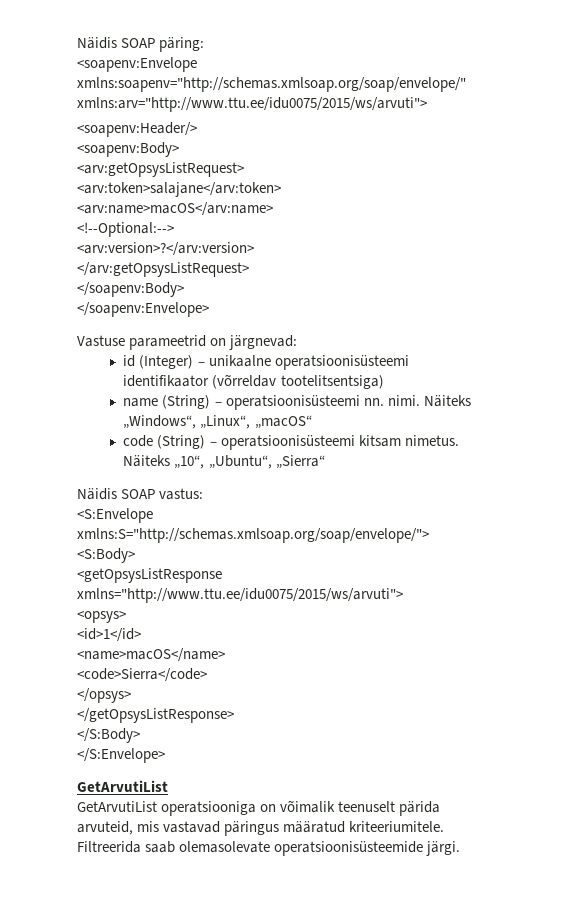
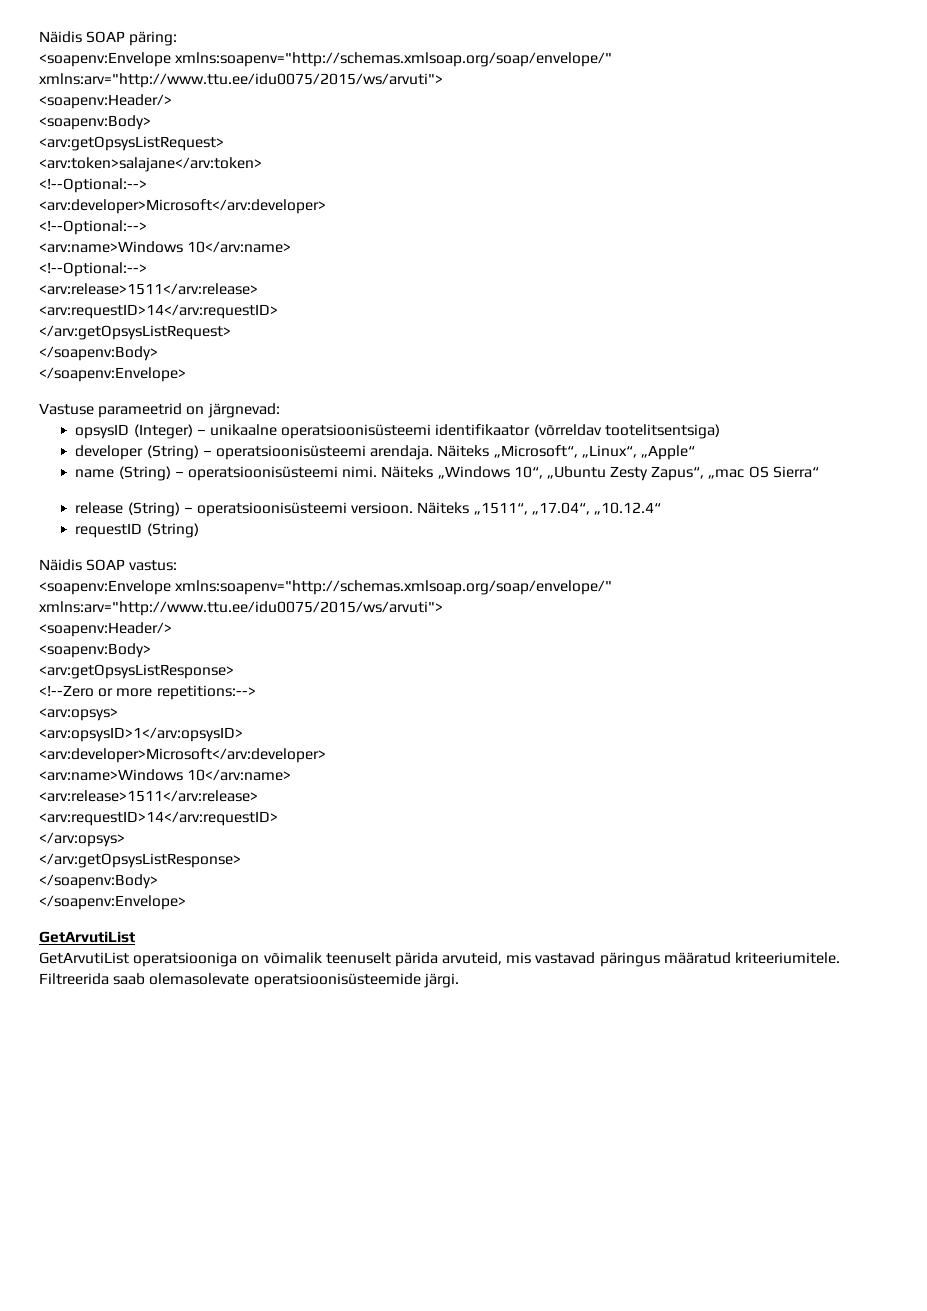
  <arv:token>salajane</arv:token>
- <arv:name>macOS</arv:name>
  <!--Optional:-->
- <arv:version>?</arv:version>
+ <arv:developer>Microsoft</arv:developer>
+ <!--Optional:-->
+ <arv:name>Windows 10</arv:name>
+ <!--Optional:-->
+ <arv:release>1511</arv:release>
+ <arv:requestID>14</arv:requestID>
- id (Integer) – unikaalne operatsioonisüsteemi identifikaator (võrreldav tootelitsentsiga)
+ opsysID (Integer) – unikaalne operatsioonisüsteemi identifikaator (võrreldav tootelitsentsiga)
+ developer (String) – operatsioonisüsteemi arendaja. Näiteks „Microsoft“, „Linux“, „Apple“
- name (String) – operatsioonisüsteemi nn. nimi.
+ name (String) – operatsioonisüsteemi nimi.
- Näiteks „Windows“, „Linux“, „macOS“
- code (String) – operatsioonisüsteemi kitsam nimetus. Näiteks „10“, „Ubuntu“, „Sierra“
+ Näiteks „Windows 10“, „Ubuntu Zesty Zapus“, „mac OS Sierra“
+ release (String) – operatsioonisüsteemi versioon. Näiteks „1511“, „17.04“, „10.12.4“
+ requestID (String)
  Näidis SOAP vastus:
- <S:Envelope xmlns:S="http://schemas.xmlsoap.org/soap/envelope/">
- <S:Body>
- <getOpsysListResponse xmlns="http://www.ttu.ee/idu0075/2015/ws/arvuti">
- <opsys>
- <id>1</id>
- <name>macOS</name>
- <code>Sierra</code>
- </opsys>
- </getOpsysListResponse>
- </S:Body>
- </S:Envelope>
+ <soapenv:Envelope xmlns:soapenv="http://schemas.xmlsoap.org/soap/envelope/" xmlns:arv="http://www.ttu.ee/idu0075/2015/ws/arvuti">
+ <soapenv:Header/>
+ <soapenv:Body>
+ <arv:getOpsysListResponse>
+ <!--Zero or more repetitions:-->
+ <arv:opsys>
+ <arv:opsysID>1</arv:opsysID>
+ <arv:developer>Microsoft</arv:developer>
+ <arv:name>Windows 10</arv:name>
+ <arv:release>1511</arv:release>
+ <arv:requestID>14</arv:requestID>
+ </arv:opsys>
+ </arv:getOpsysListResponse>
+ </soapenv:Body>
+ </soapenv:Envelope>

